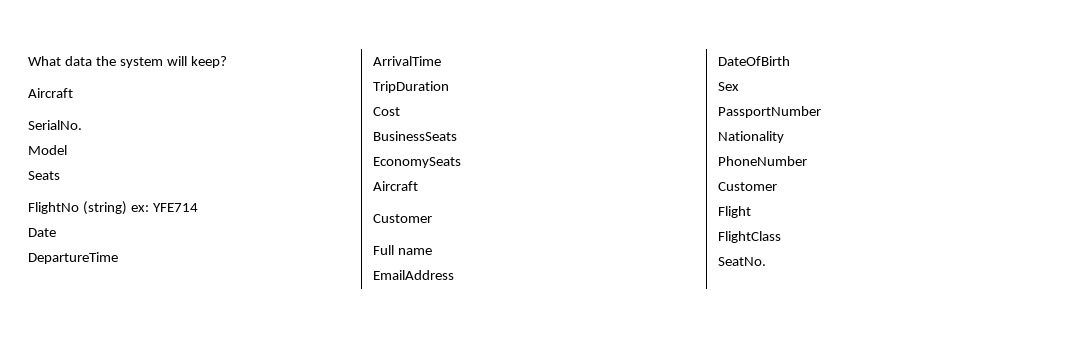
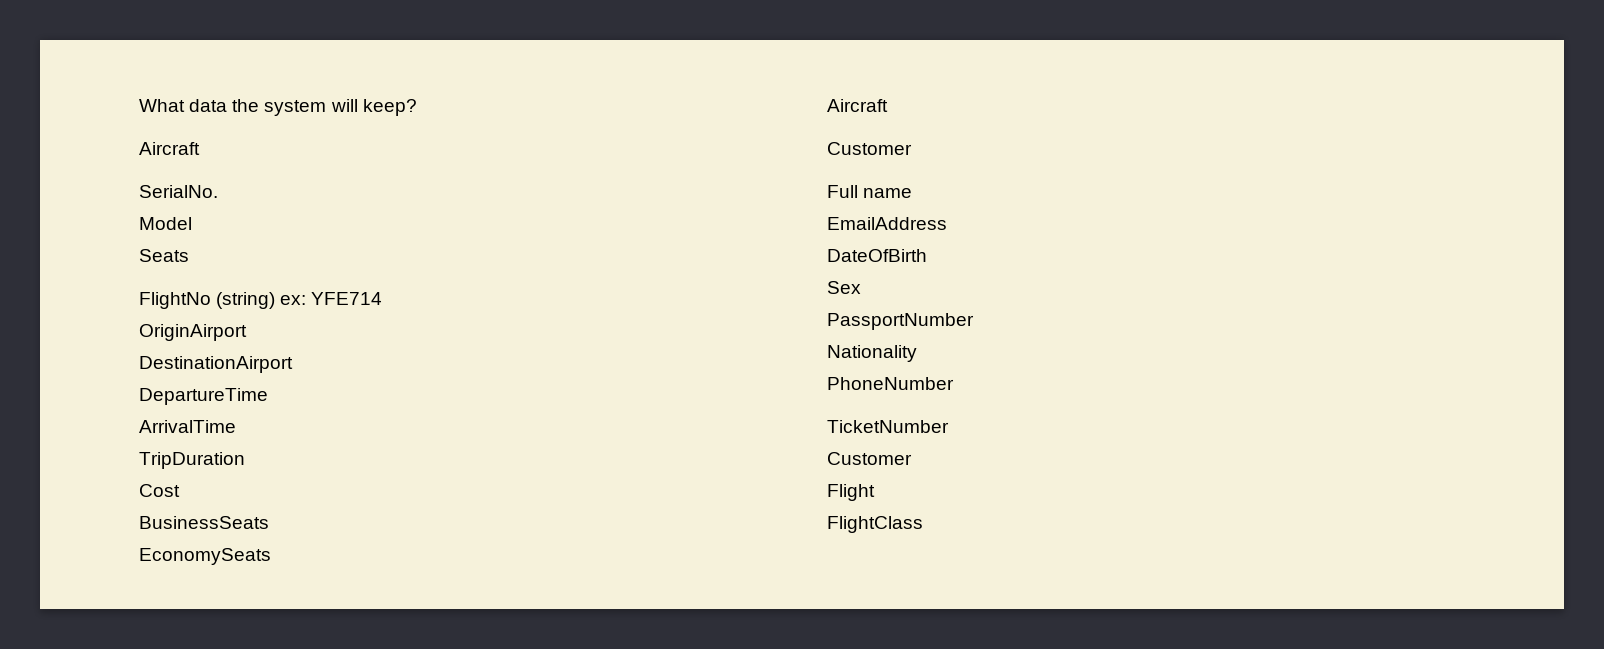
- Date
+ OriginAirport
+ DestinationAirport
+ TicketNumber
- SeatNo.

